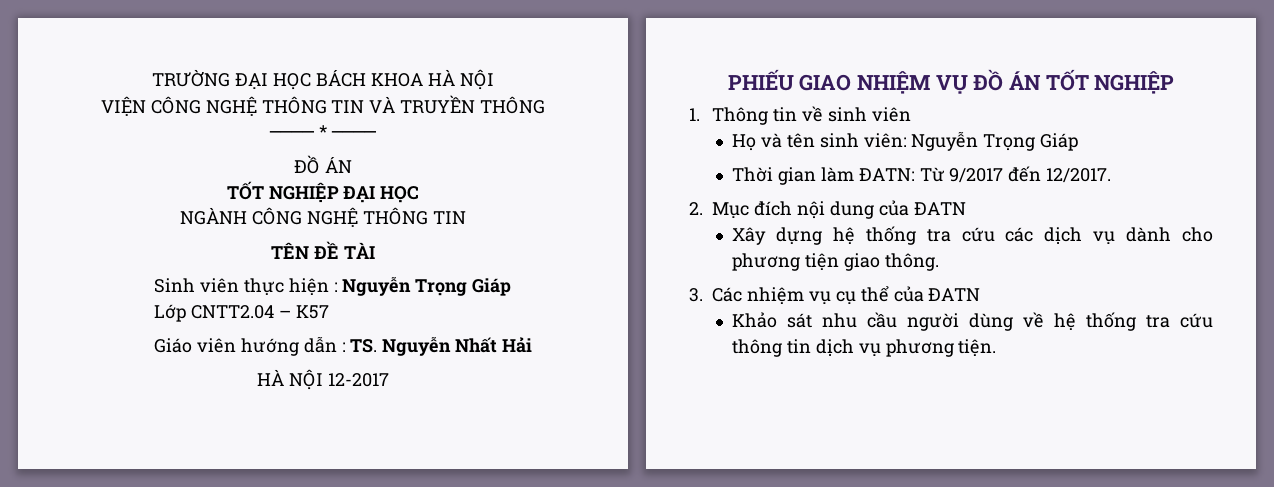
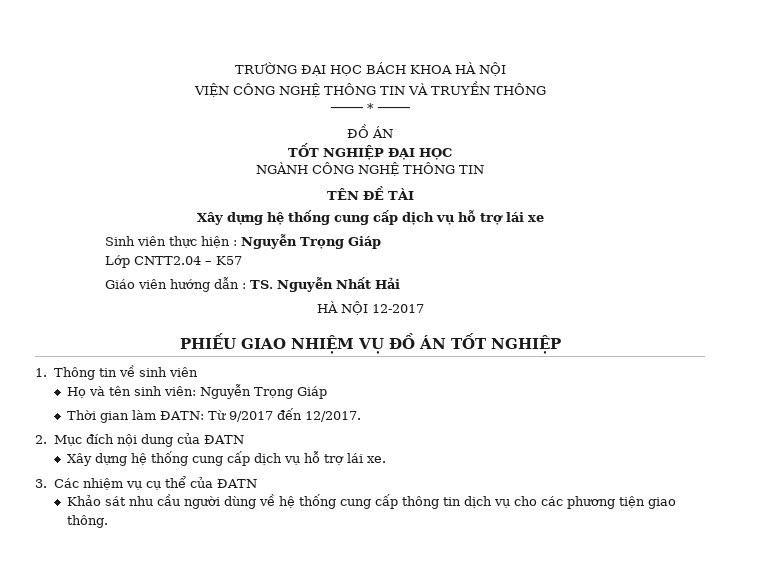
+ Xây dựng hệ thống cung cấp dịch vụ hỗ trợ lái xe
- Xây dựng hệ thống tra cứu các dịch vụ dành cho phương tiện giao thông.
+ Xây dựng hệ thống cung cấp dịch vụ hỗ trợ lái xe.
- Khảo sát nhu cầu người dùng về hệ thống tra cứu thông tin dịch vụ phương tiện.
+ Khảo sát nhu cầu người dùng về hệ thống cung cấp thông tin dịch vụ cho các phương tiện giao thông.

